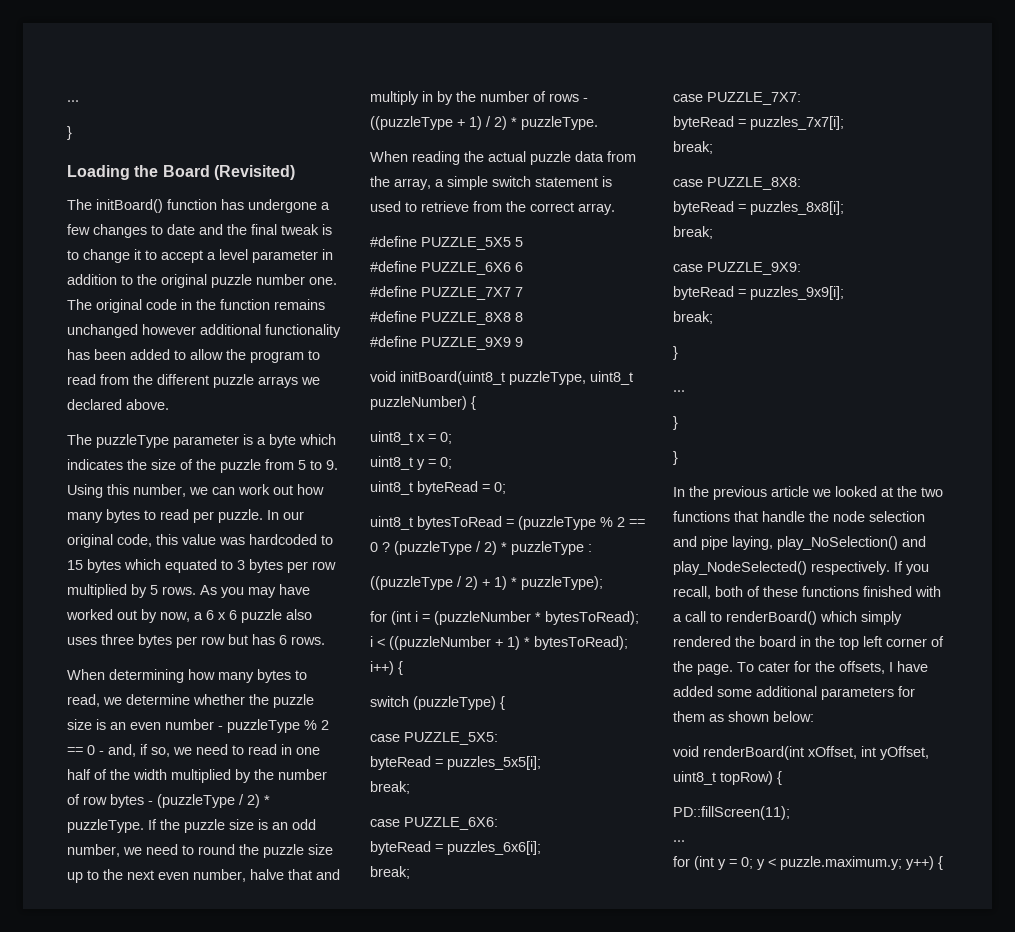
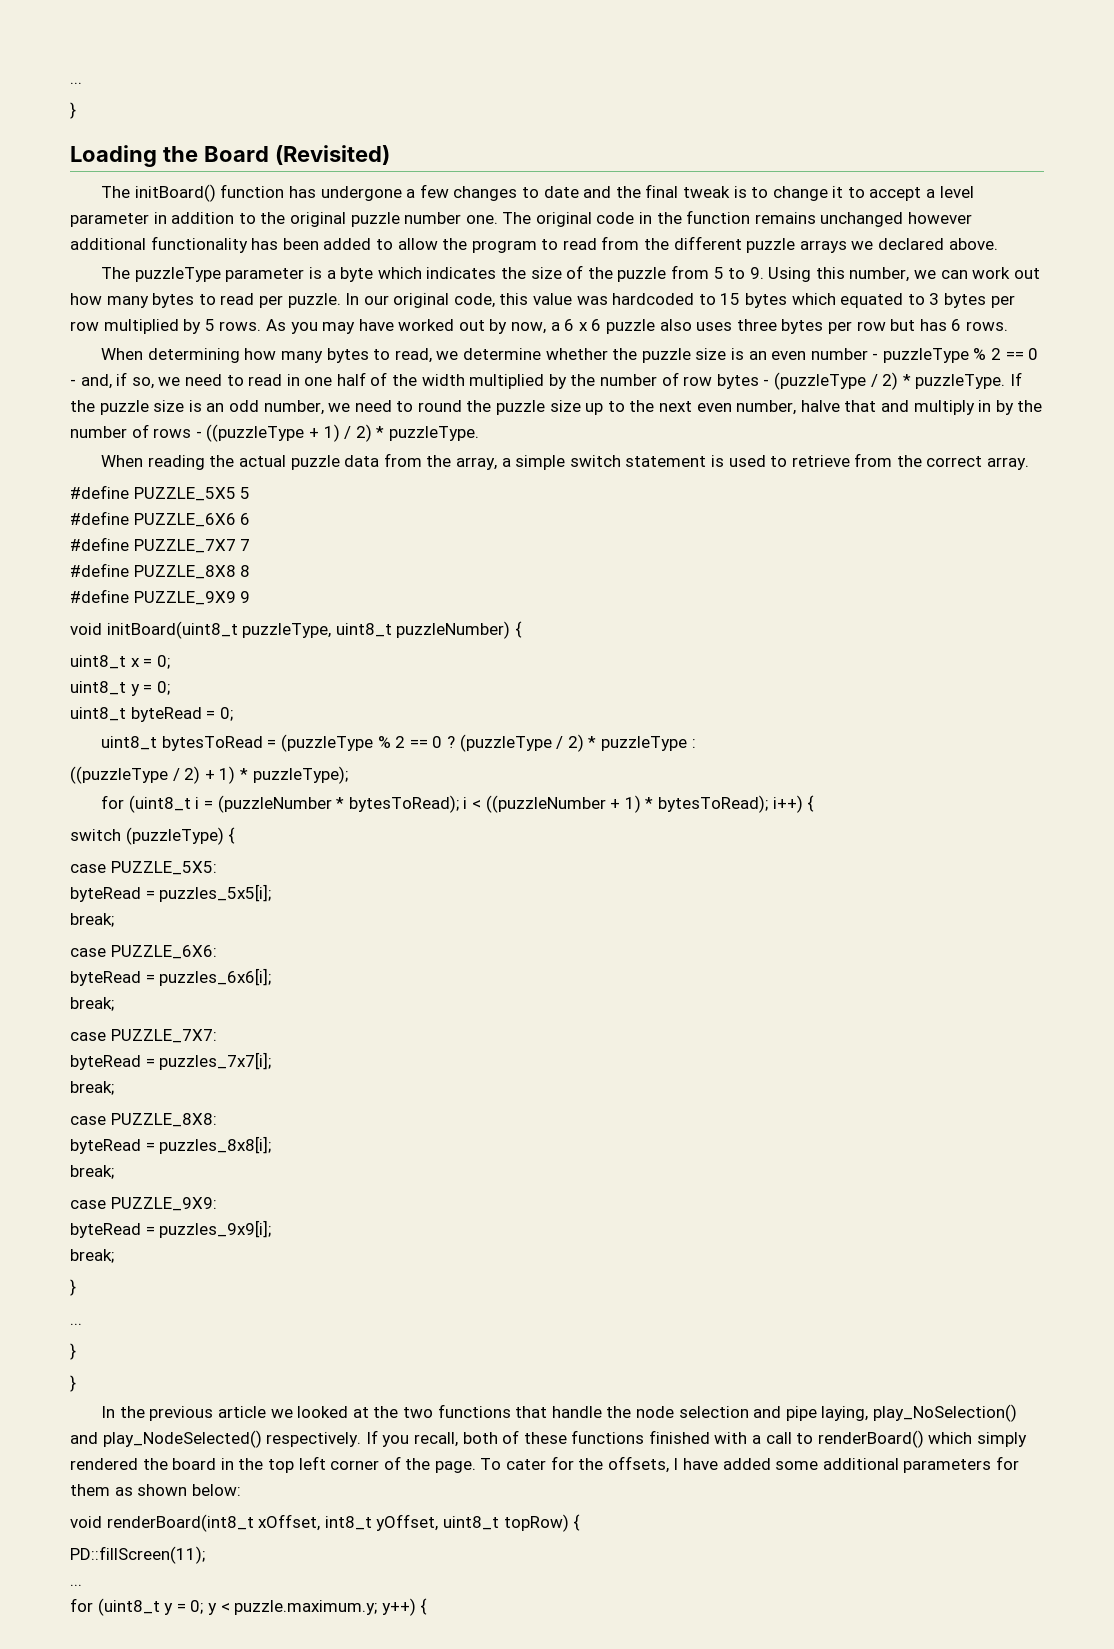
- for (int i = (puzzleNumber * bytesToRead); i < ((puzzleNumber + 1) * bytesToRead); i++) {
+ for (uint8_t i = (puzzleNumber * bytesToRead); i < ((puzzleNumber + 1) * bytesToRead); i++) {
- void renderBoard(int xOffset, int yOffset, uint8_t topRow) {
+ void renderBoard(int8_t xOffset, int8_t yOffset, uint8_t topRow) {
- for (int y = 0; y < puzzle.maximum.y; y++) {
+ for (uint8_t y = 0; y < puzzle.maximum.y; y++) {

